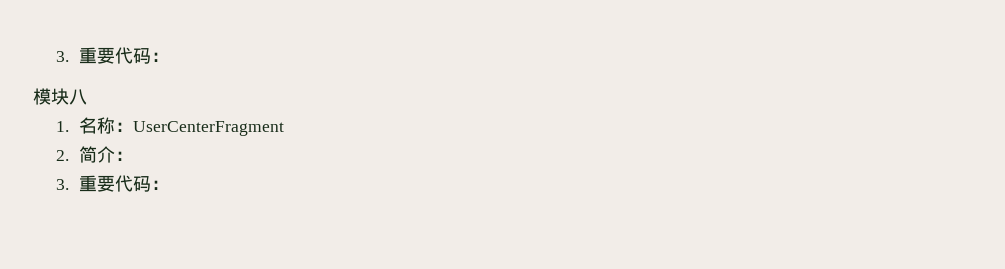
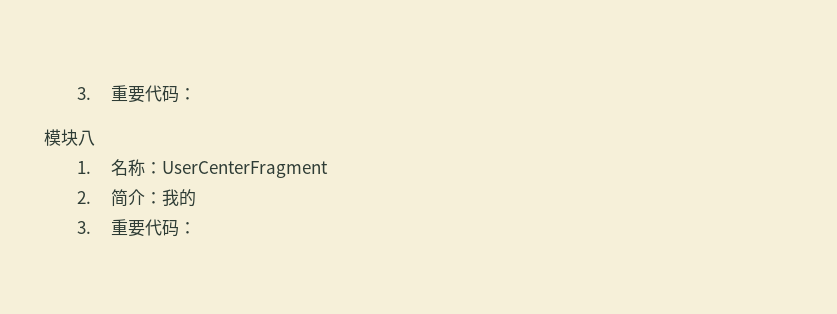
- 2.简介：
+ 2.简介：我的

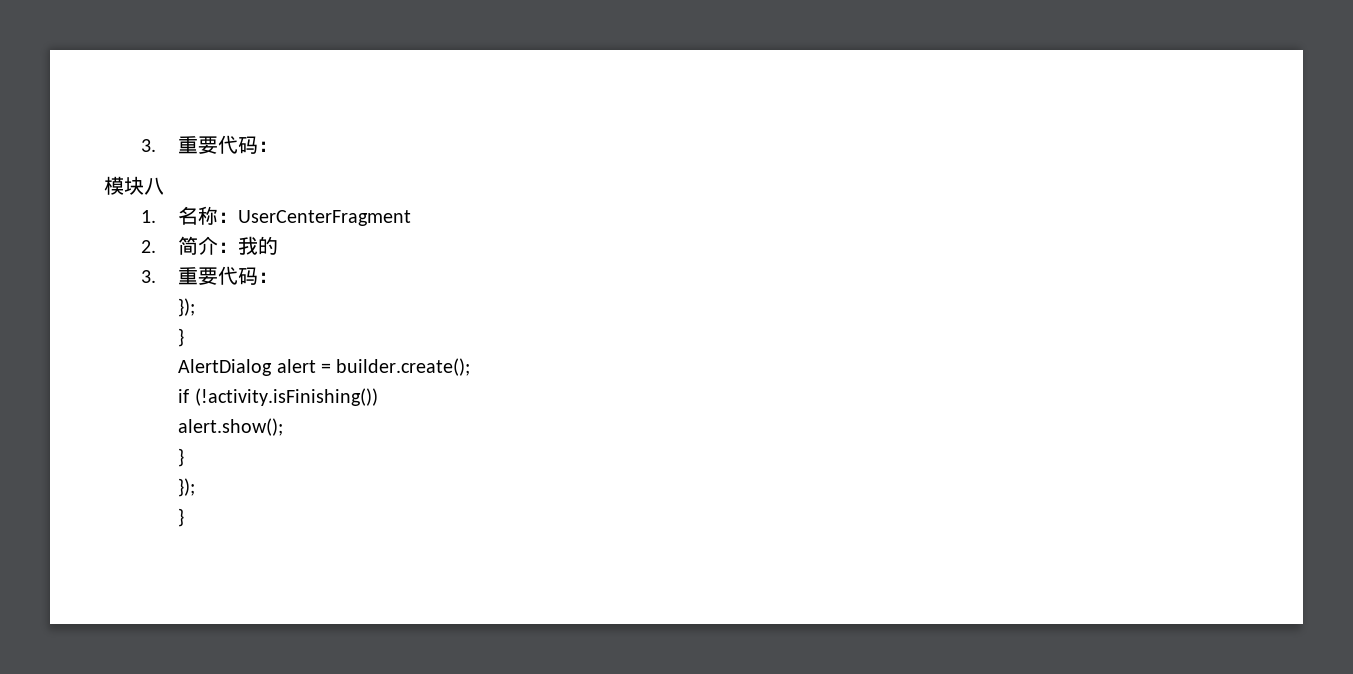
  2.简介：我的
  3.重要代码：
+ });
+ }
+ AlertDialog alert = builder.create();
+ if (!activity.isFinishing())
+ alert.show();
+ }
+ });
+ }

